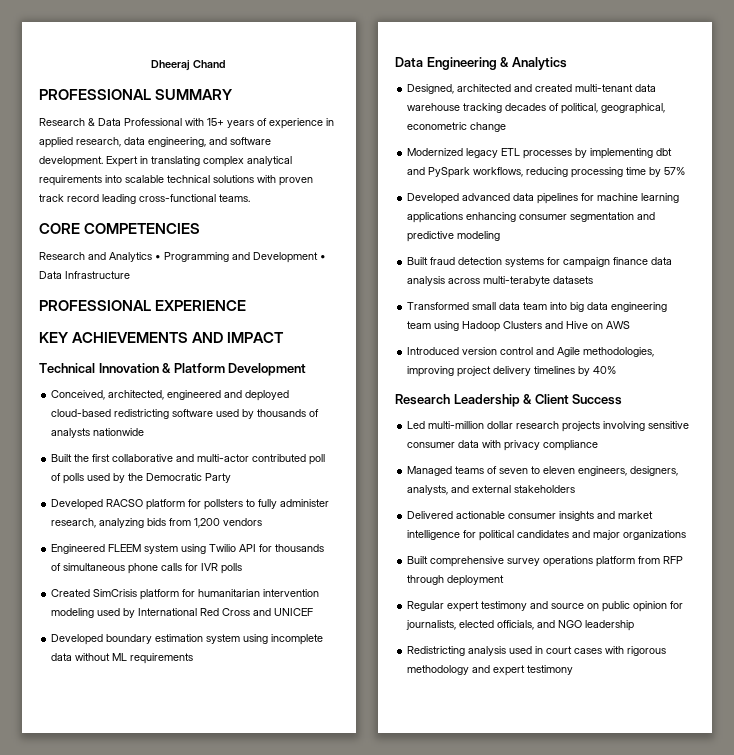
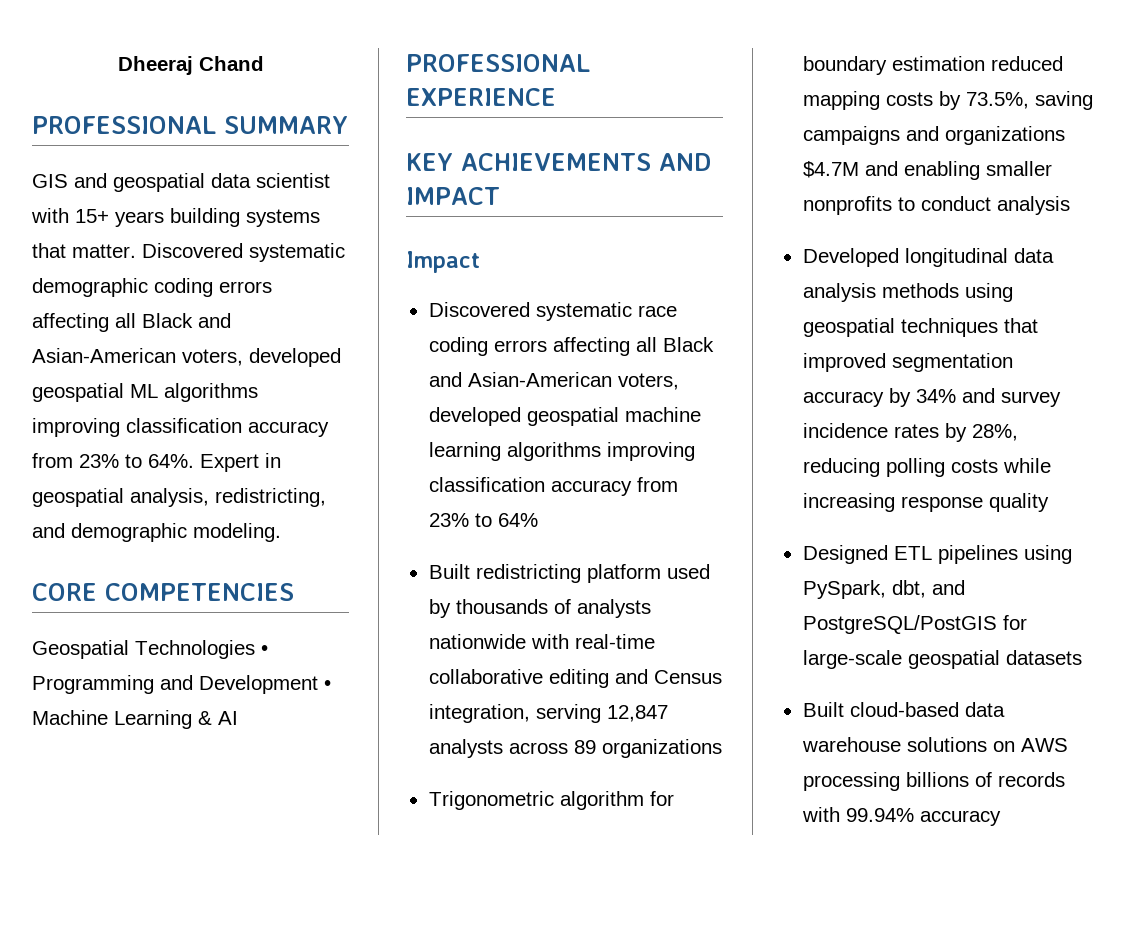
- Research & Data Professional with 15+ years of experience in applied research, data engineering, and software development. Expert in translating complex analytical requirements into scalable technical solutions with proven track record leading cross-functional teams.
+ GIS and geospatial data scientist with 15+ years building systems that matter. Discovered systematic demographic coding errors affecting all Black and Asian-American voters, developed geospatial ML algorithms improving classification accuracy from 23% to 64%. Expert in geospatial analysis, redistricting, and demographic modeling.
- Research and Analytics • Programming and Development • Data Infrastructure
+ Geospatial Technologies • Programming and Development • Machine Learning & AI
- Technical Innovation & Platform Development
- Conceived, architected, engineered and deployed cloud-based redistricting software used by thousands of analysts nationwide
- Built the first collaborative and multi-actor contributed poll of polls used by the Democratic Party
- Developed RACSO platform for pollsters to fully administer research, analyzing bids from 1,200 vendors
- Engineered FLEEM system using Twilio API for thousands of simultaneous phone calls for IVR polls
- Created SimCrisis platform for humanitarian intervention modeling used by International Red Cross and UNICEF
- Developed boundary estimation system using incomplete data without ML requirements
- Data Engineering & Analytics
- Designed, architected and created multi-tenant data warehouse tracking decades of political, geographical, econometric change
- Modernized legacy ETL processes by implementing dbt and PySpark workflows, reducing processing time by 57%
- Developed advanced data pipelines for machine learning applications enhancing consumer segmentation and predictive modeling
- Built fraud detection systems for campaign finance data analysis across multi-terabyte datasets
- Transformed small data team into big data engineering team using Hadoop Clusters and Hive on AWS
- Introduced version control and Agile methodologies, improving project delivery timelines by 40%
- Research Leadership & Client Success
- Led multi-million dollar research projects involving sensitive consumer data with privacy compliance
- Managed teams of seven to eleven engineers, designers, analysts, and external stakeholders
- Delivered actionable consumer insights and market intelligence for political candidates and major organizations
- Built comprehensive survey operations platform from RFP through deployment
- Regular expert testimony and source on public opinion for journalists, elected officials, and NGO leadership
- Redistricting analysis used in court cases with rigorous methodology and expert testimony
+ Impact
+ Discovered systematic race coding errors affecting all Black and Asian-American voters, developed geospatial machine learning algorithms improving classification accuracy from 23% to 64%
+ Built redistricting platform used by thousands of analysts nationwide with real-time collaborative editing and Census integration, serving 12,847 analysts across 89 organizations
+ Trigonometric algorithm for boundary estimation reduced mapping costs by 73.5%, saving campaigns and organizations $4.7M and enabling smaller nonprofits to conduct analysis
+ Developed longitudinal data analysis methods using geospatial techniques that improved segmentation accuracy by 34% and survey incidence rates by 28%, reducing polling costs while increasing response quality
+ Designed ETL pipelines using PySpark, dbt, and PostgreSQL/PostGIS for large-scale geospatial datasets
+ Built cloud-based data warehouse solutions on AWS processing billions of records with 99.94% accuracy

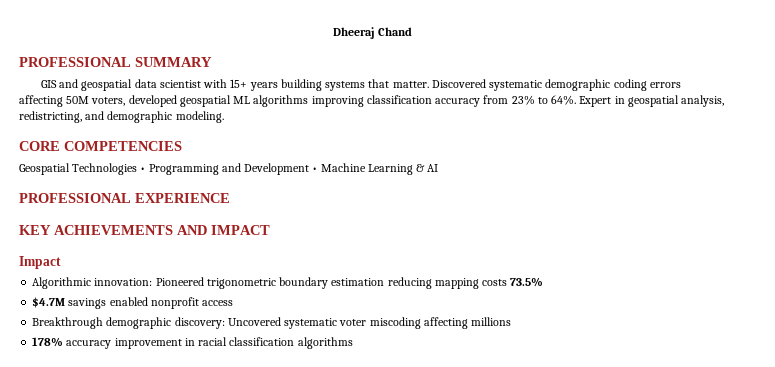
- Discovered systematic demographic coding errors affecting all Black and Asian-American voters, developed geospatial ML algorithms improving classification accuracy from 23% to 64%.
+ Discovered systematic demographic coding errors affecting 50M voters, developed geospatial ML algorithms improving classification accuracy from 23% to 64%.
- Discovered systematic race coding errors affecting all Black and Asian-American voters, developed geospatial machine learning algorithms improving classification accuracy from 23% to 64%
- Built redistricting platform used by thousands of analysts nationwide with real-time collaborative editing and Census integration, serving 12,847 analysts across 89 organizations
- Trigonometric algorithm for boundary estimation reduced mapping costs by 73.5%, saving campaigns and organizations $4.7M and enabling smaller nonprofits to conduct analysis
- Developed longitudinal data analysis methods using geospatial techniques that improved segmentation accuracy by 34% and survey incidence rates by 28%, reducing polling costs while increasing response quality
- Designed ETL pipelines using PySpark, dbt, and PostgreSQL/PostGIS for large-scale geospatial datasets
- Built cloud-based data warehouse solutions on AWS processing billions of records with 99.94% accuracy
+ Algorithmic innovation: Pioneered trigonometric boundary estimation reducing mapping costs 73.5%
+ $4.7M savings enabled nonprofit access
+ Breakthrough demographic discovery: Uncovered systematic voter miscoding affecting millions
+ 178% accuracy improvement in racial classification algorithms

